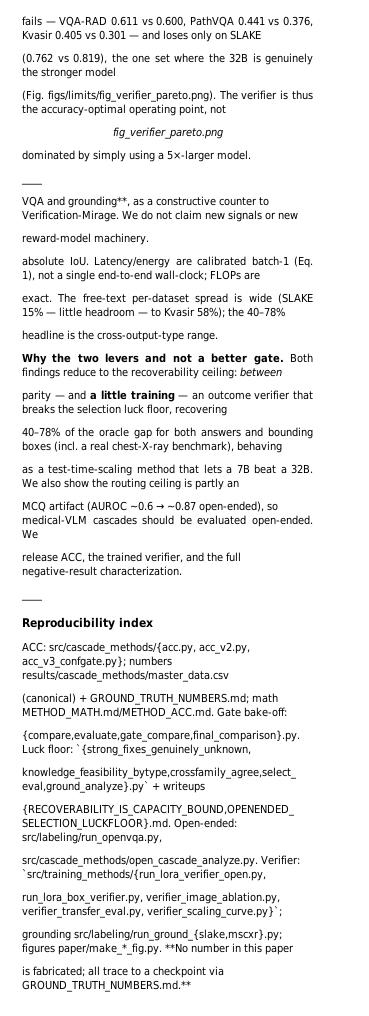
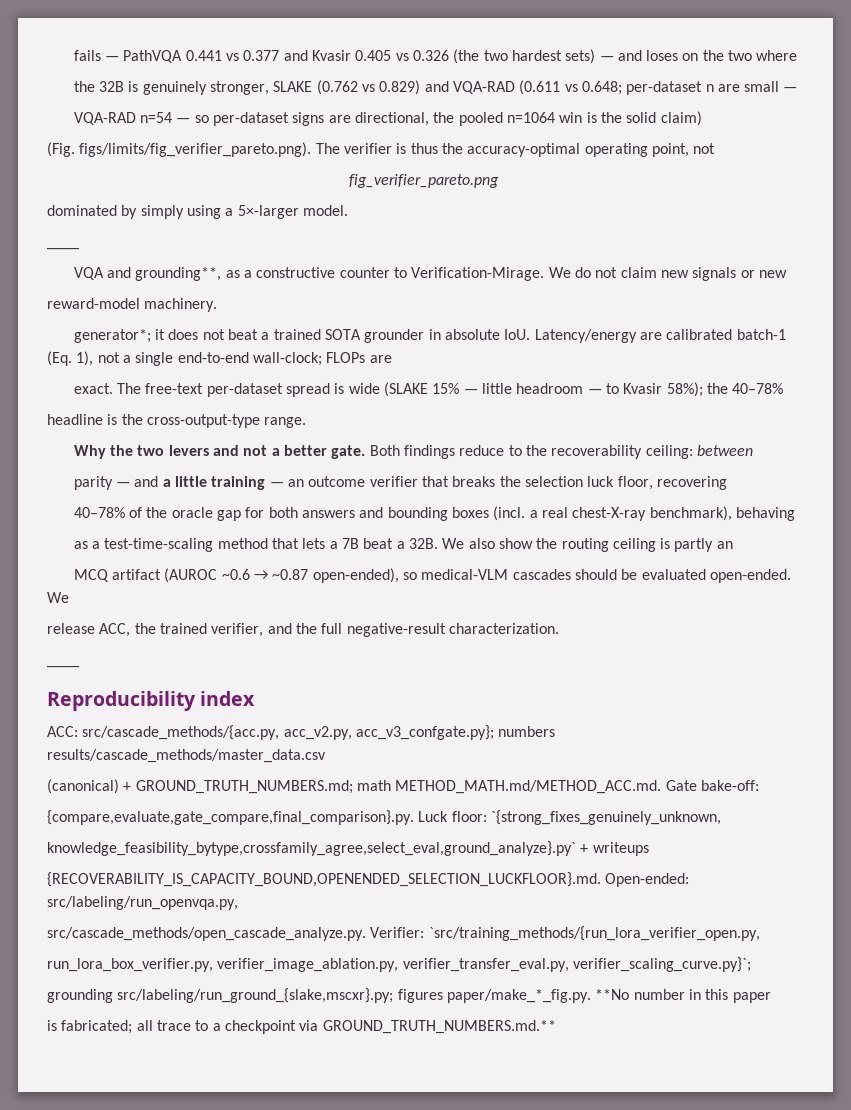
- fails — VQA-RAD 0.611 vs 0.600, PathVQA 0.441 vs 0.376, Kvasir 0.405 vs 0.301 — and loses only on SLAKE
- (0.762 vs 0.819), the one set where the 32B is genuinely the stronger model
+ fails — PathVQA 0.441 vs 0.377 and Kvasir 0.405 vs 0.326 (the two hardest sets) — and loses on the two where
+ the 32B is genuinely stronger, SLAKE (0.762 vs 0.829) and VQA-RAD (0.611 vs 0.648; per-dataset n are small —
+ VQA-RAD n=54 — so per-dataset signs are directional, the pooled n=1064 win is the solid claim)
- absolute IoU. Latency/energy are calibrated batch-1 (Eq. 1), not a single end-to-end wall-clock; FLOPs are
+ generator*; it does not beat a trained SOTA grounder in absolute IoU. Latency/energy are calibrated batch-1 (Eq. 1), not a single end-to-end wall-clock; FLOPs are

